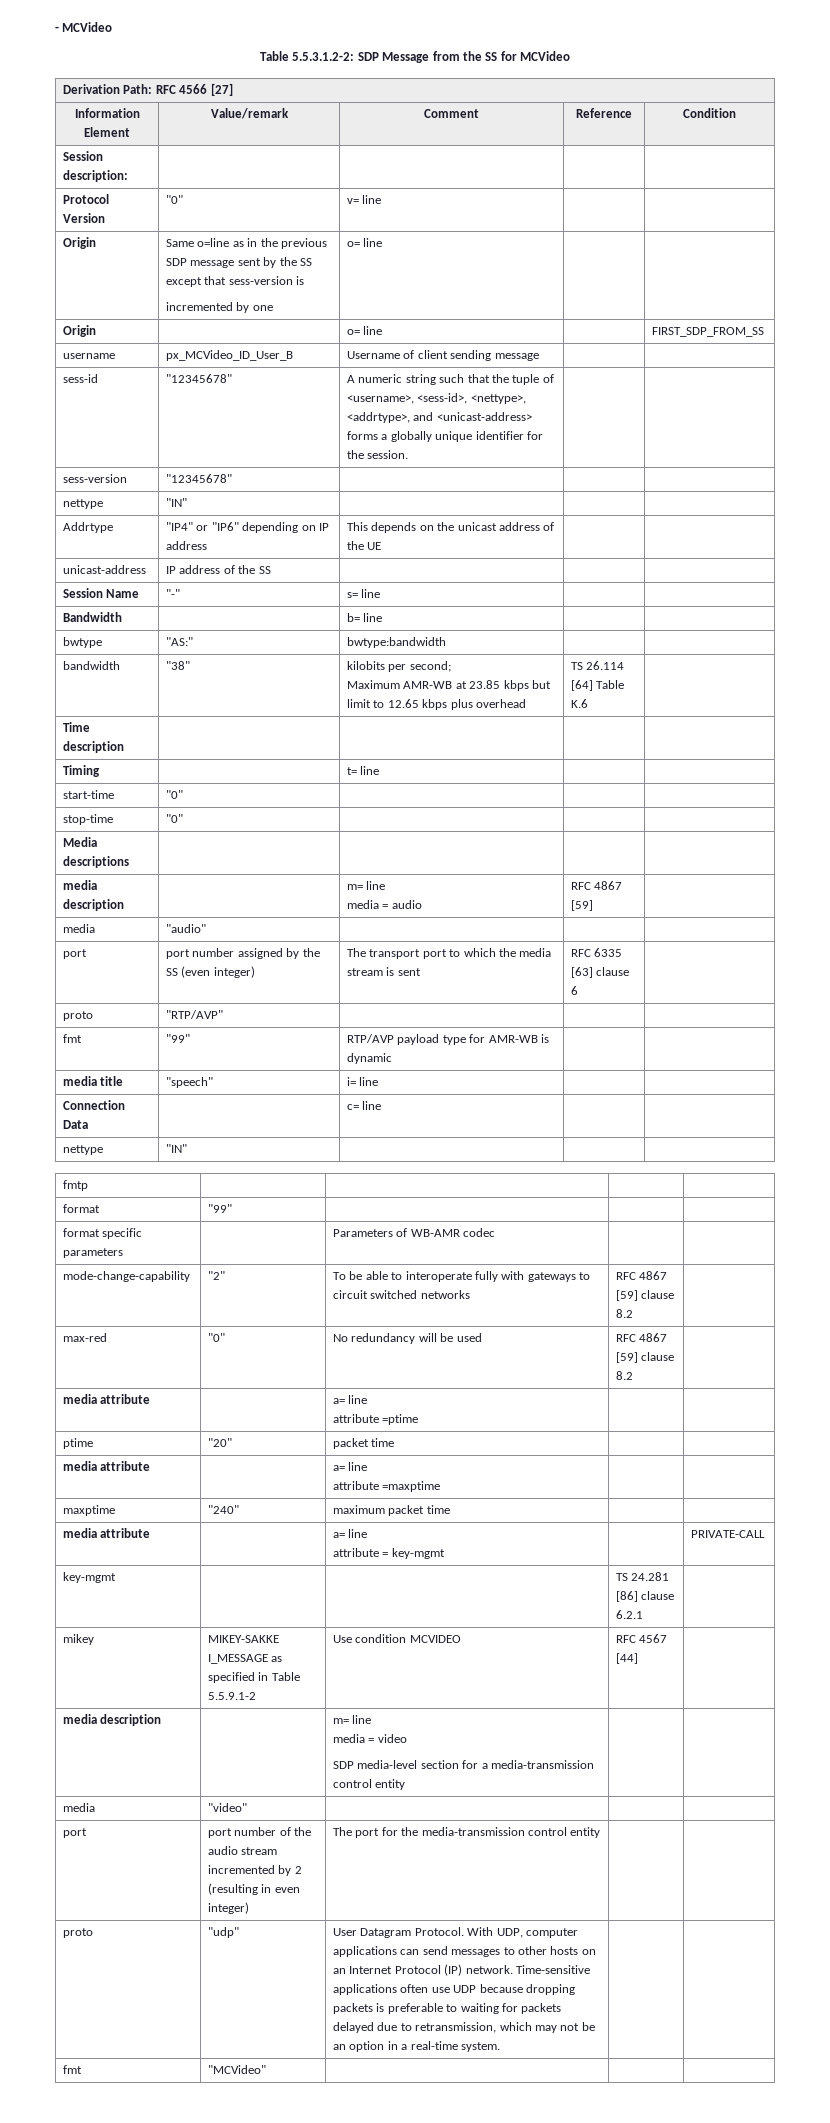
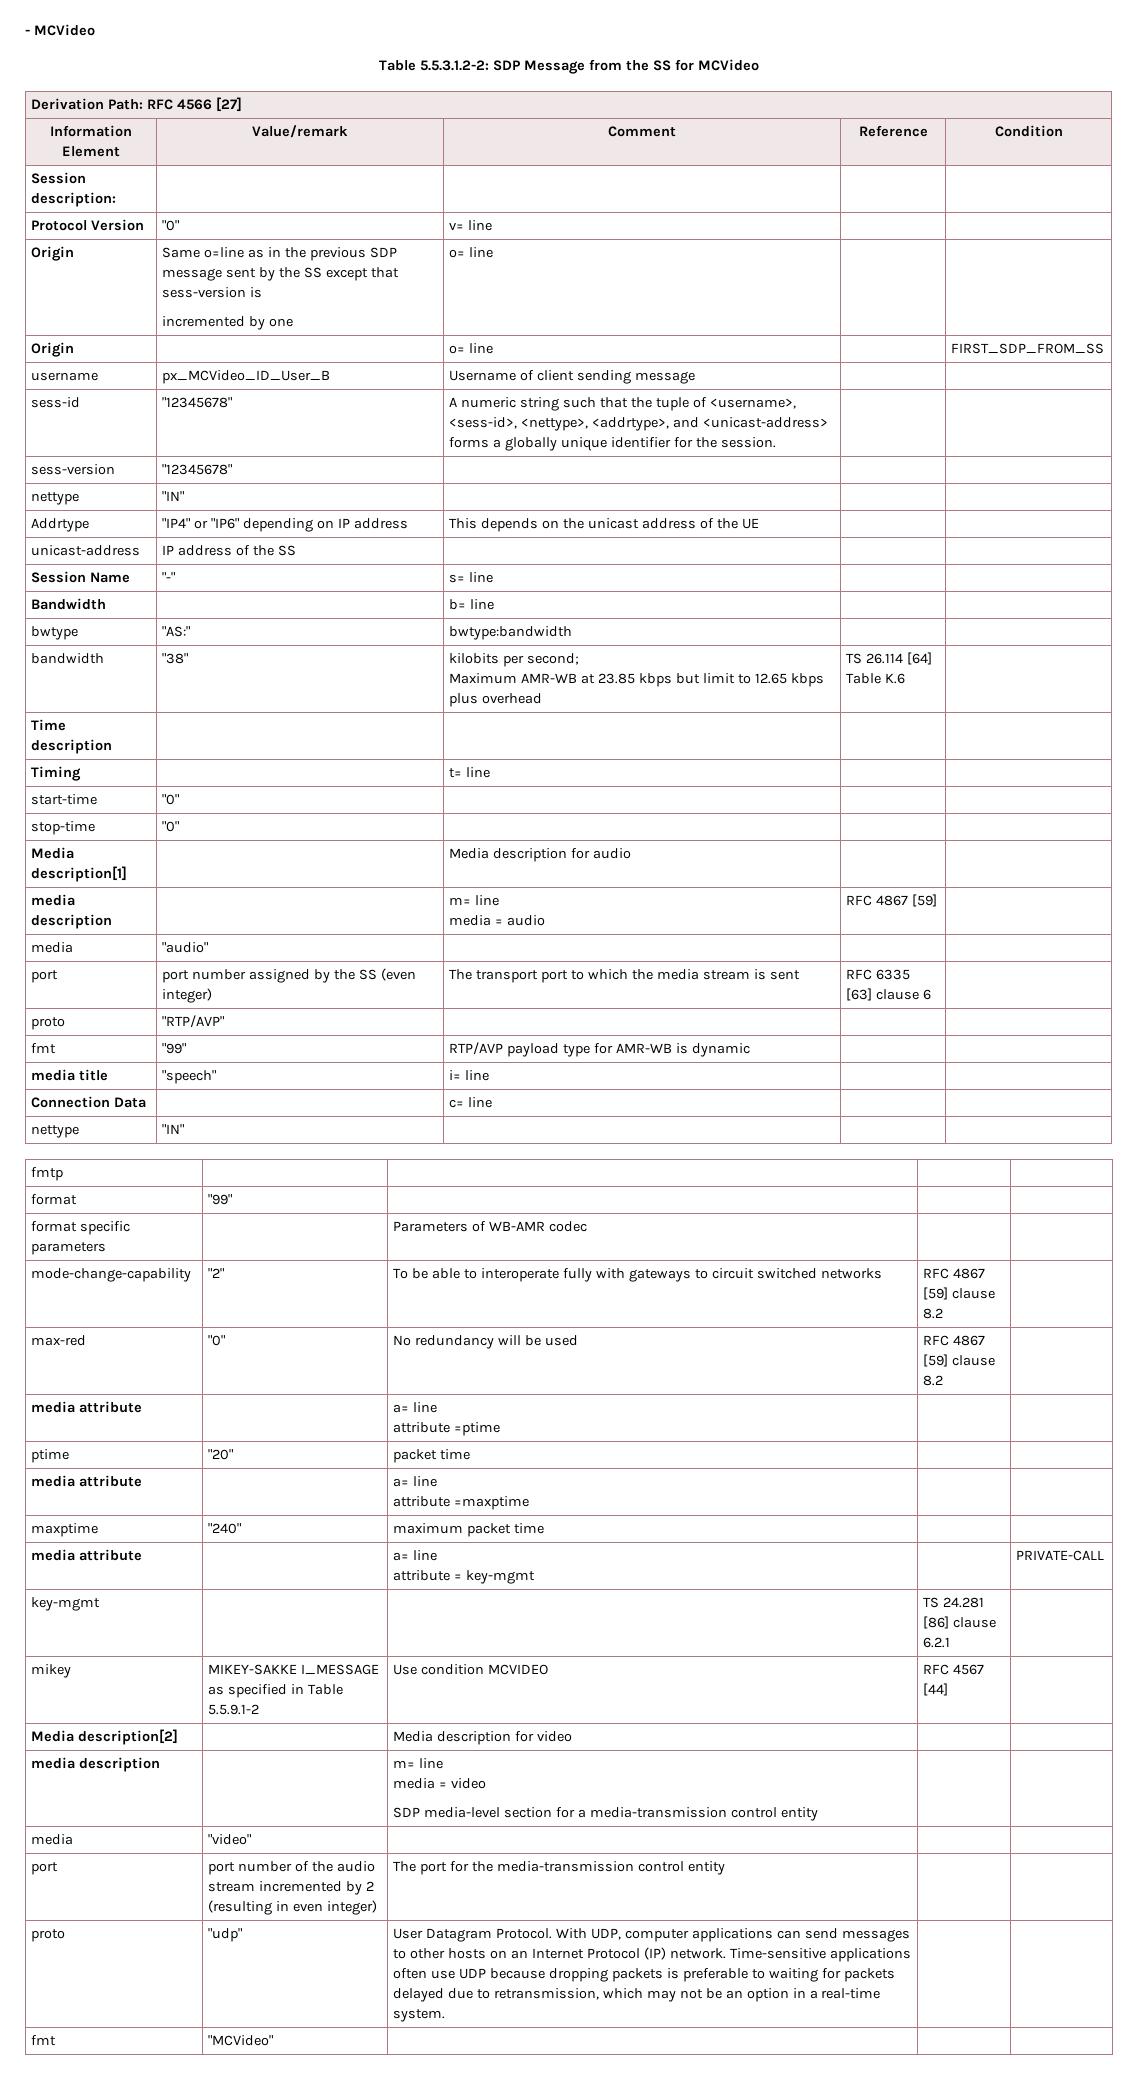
- Media descriptions | | | |
+ Media description[1] | | Media description for audio | |
+ Media description[2] | | Media description for video | |

